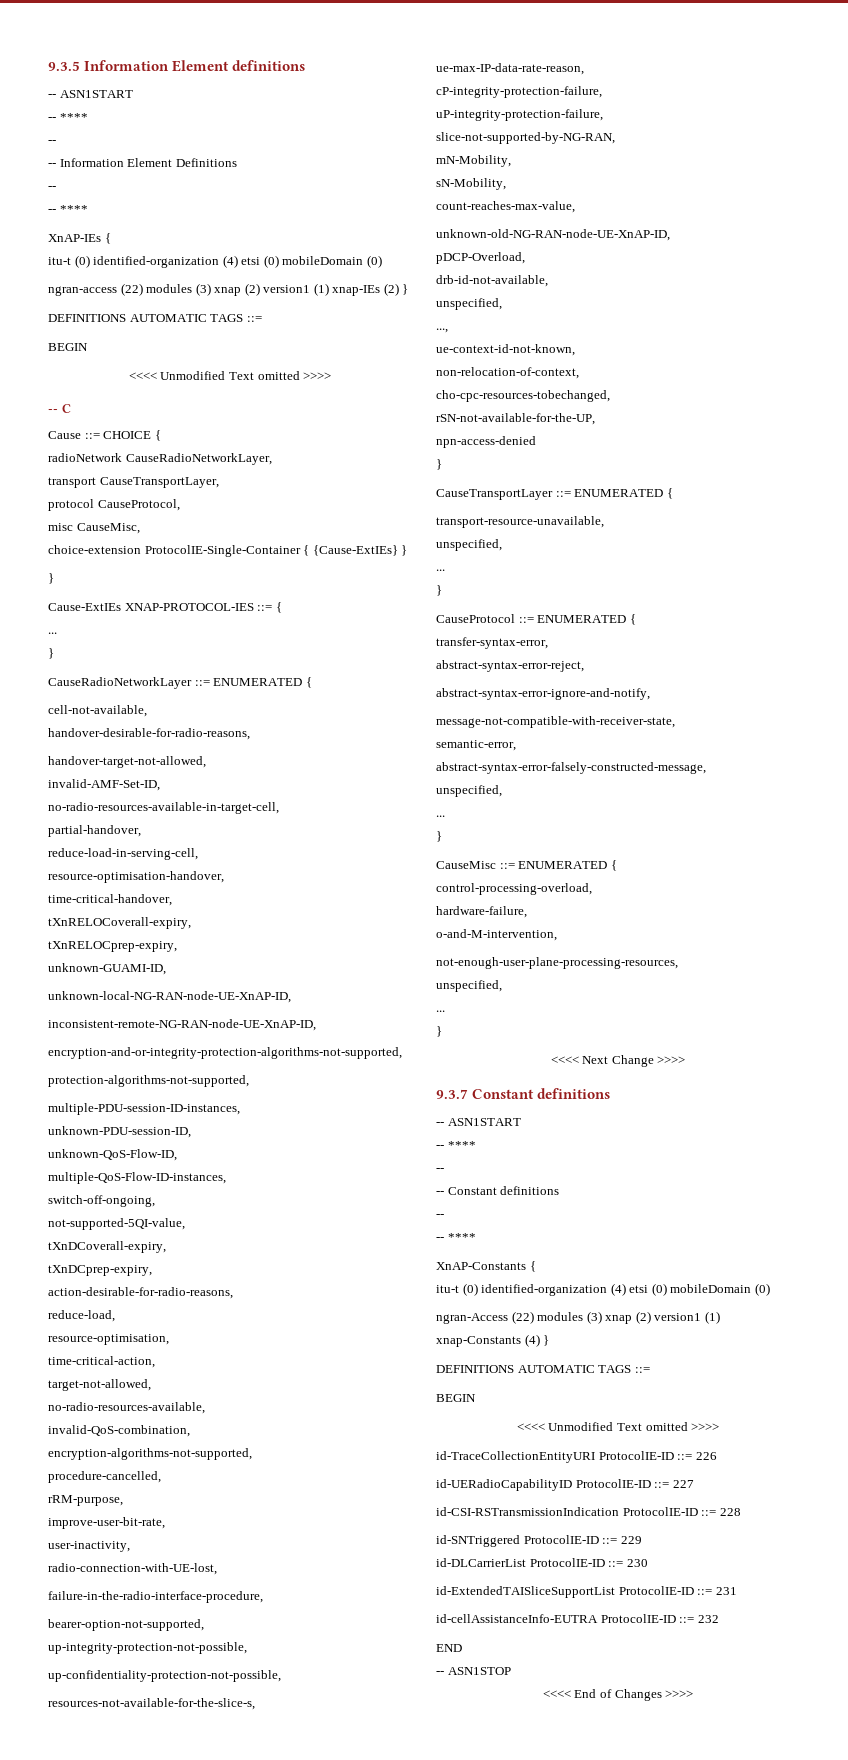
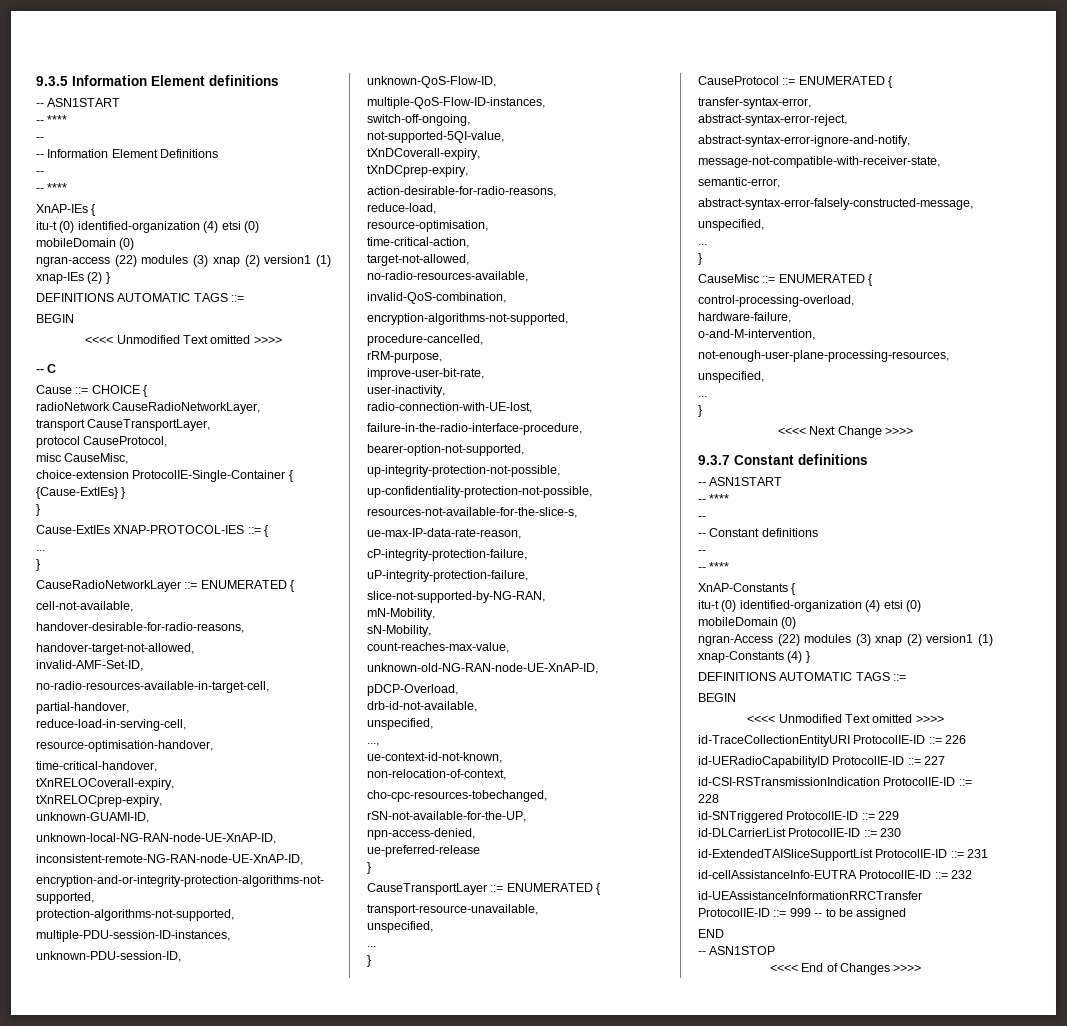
- npn-access-denied
+ npn-access-denied,
+ ue-preferred-release
+ id-UEAssistanceInformationRRCTransfer ProtocolIE-ID ::= 999 -- to be assigned

